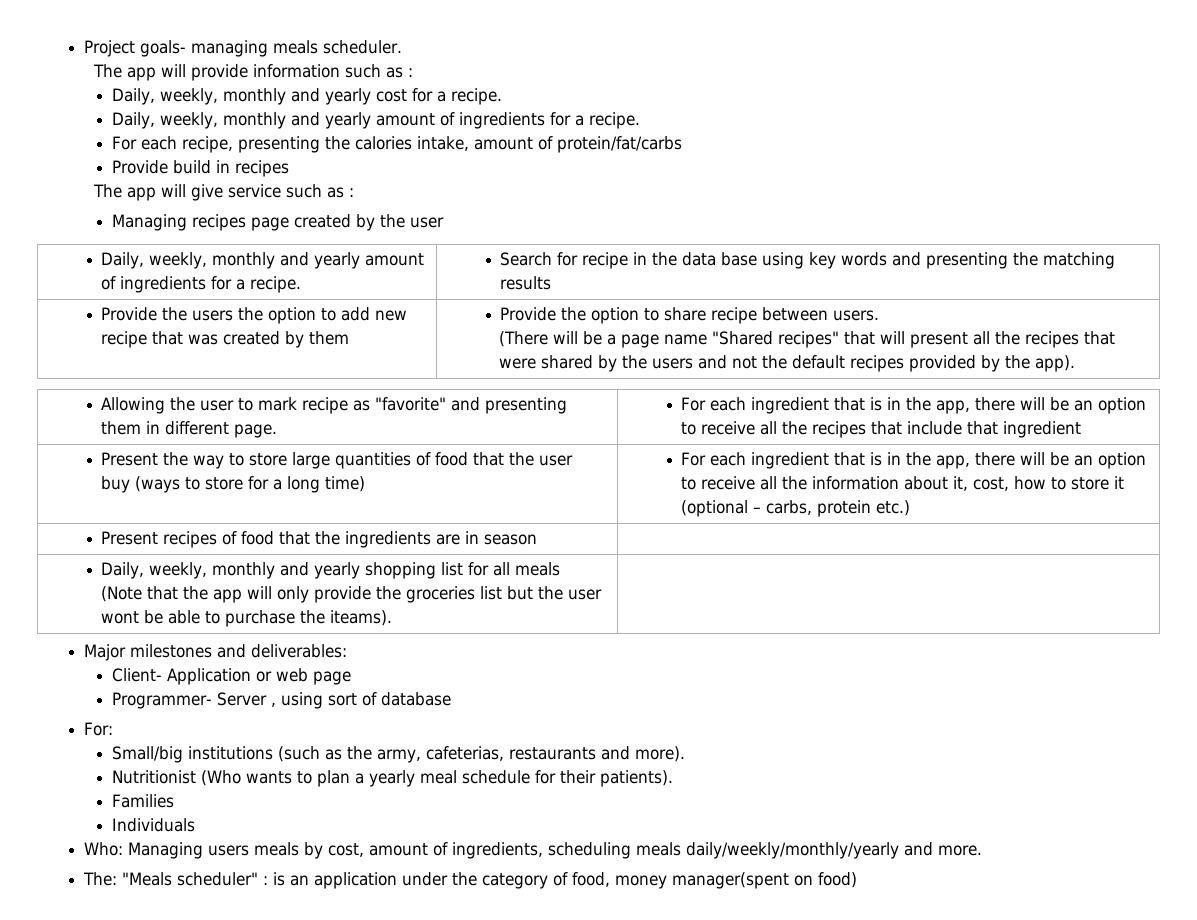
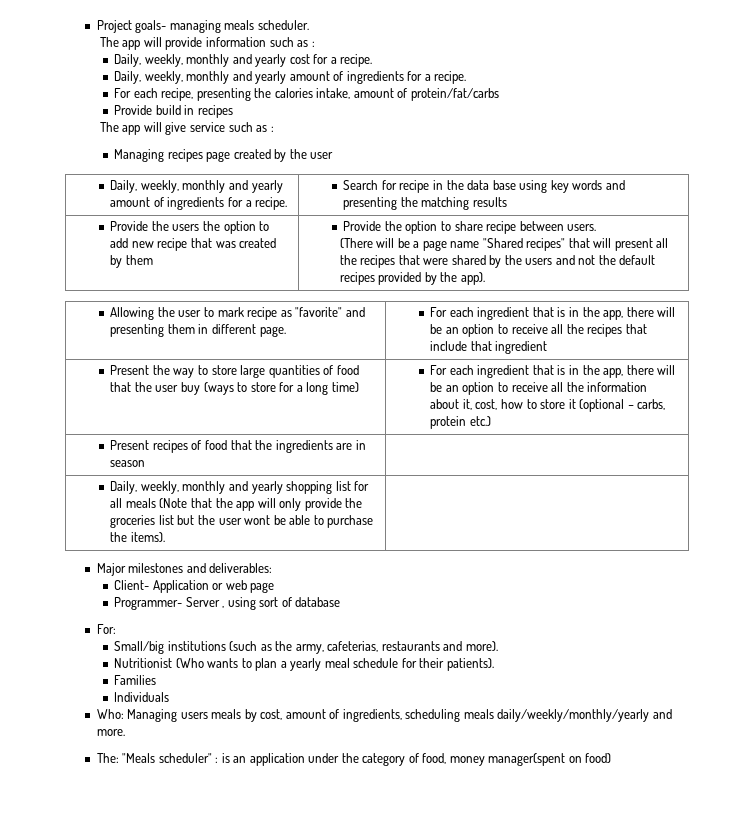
- Daily, weekly, monthly and yearly shopping list for all meals (Note that the app will only provide the groceries list but the user wont be able to purchase the iteams). |
+ Daily, weekly, monthly and yearly shopping list for all meals (Note that the app will only provide the groceries list but the user wont be able to purchase the items). |

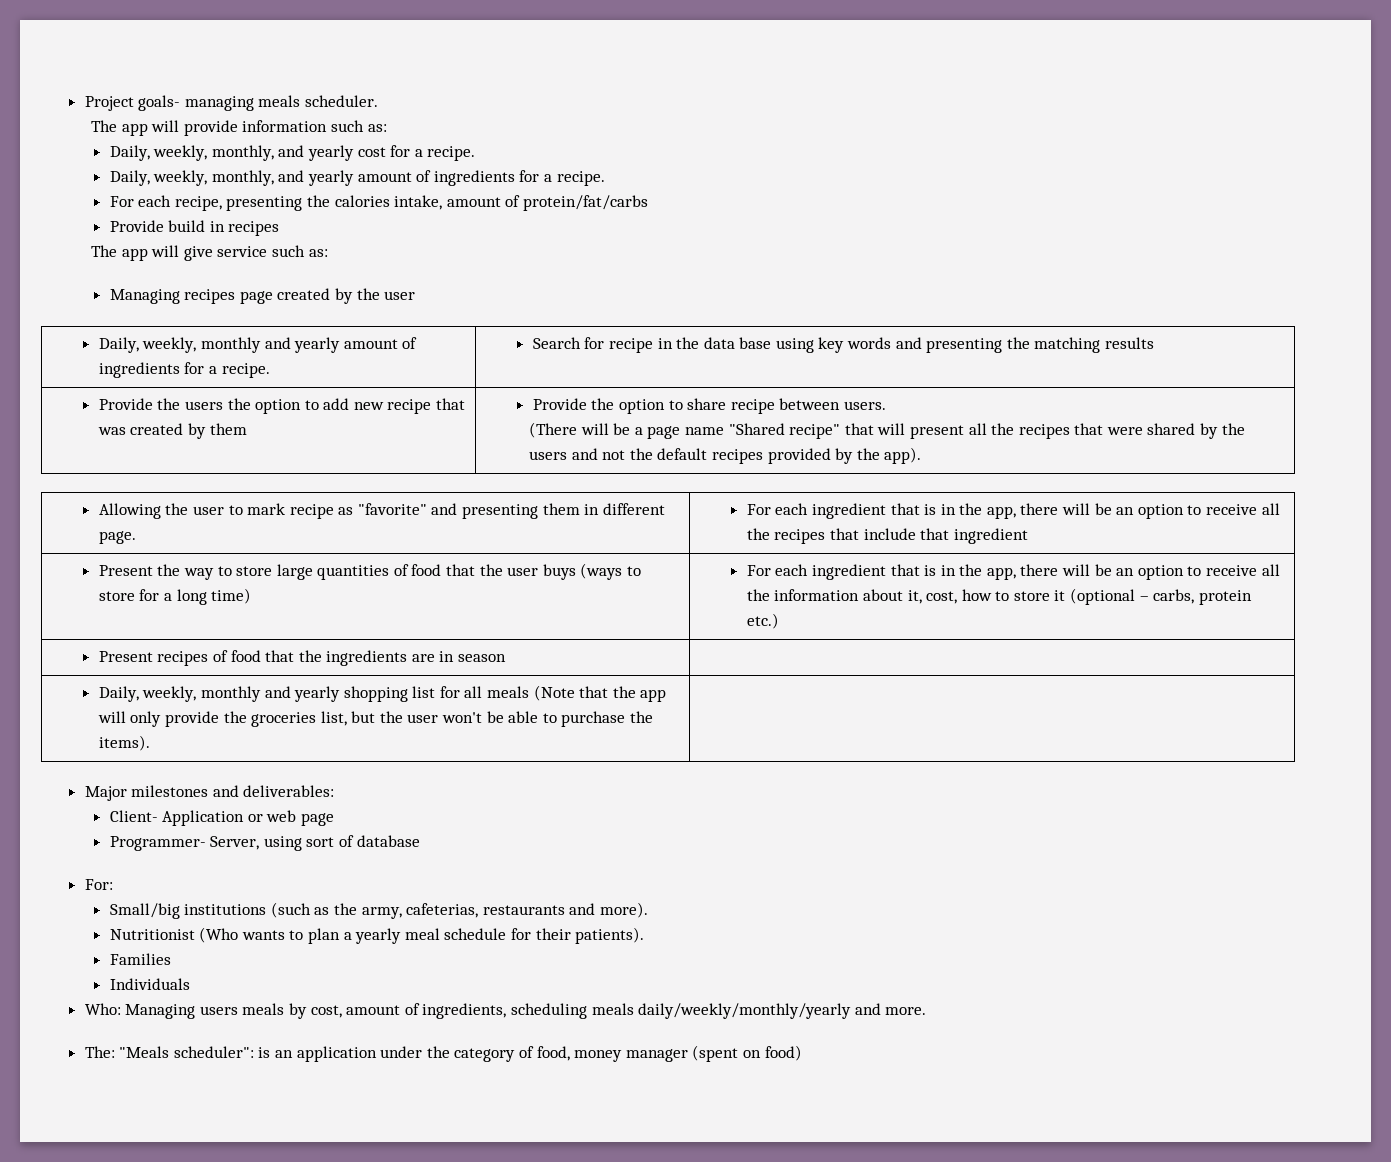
- The app will provide information such as :
- Daily, weekly, monthly and yearly cost for a recipe.
- Daily, weekly, monthly and yearly amount of ingredients for a recipe.
+ The app will provide information such as:
+ Daily, weekly, monthly, and yearly cost for a recipe.
+ Daily, weekly, monthly, and yearly amount of ingredients for a recipe.
- The app will give service such as :
+ The app will give service such as:
- (There will be a page name "Shared recipes" that will present all the recipes that were shared by the users and not the default recipes provided by the app).
+ (There will be a page name "Shared recipe" that will present all the recipes that were shared by the users and not the default recipes provided by the app).
- Present the way to store large quantities of food that the user buy (ways to store for a long time)
+ Present the way to store large quantities of food that the user buys (ways to store for a long time)
- Daily, weekly, monthly and yearly shopping list for all meals (Note that the app will only provide the groceries list but the user wont be able to purchase the items). |
+ Daily, weekly, monthly and yearly shopping list for all meals (Note that the app will only provide the groceries list, but the user won't be able to purchase the items). |
- Programmer- Server , using sort of database
+ Programmer- Server, using sort of database
- The: "Meals scheduler" : is an application under the category of food, money manager(spent on food)
+ The: "Meals scheduler": is an application under the category of food, money manager (spent on food)

